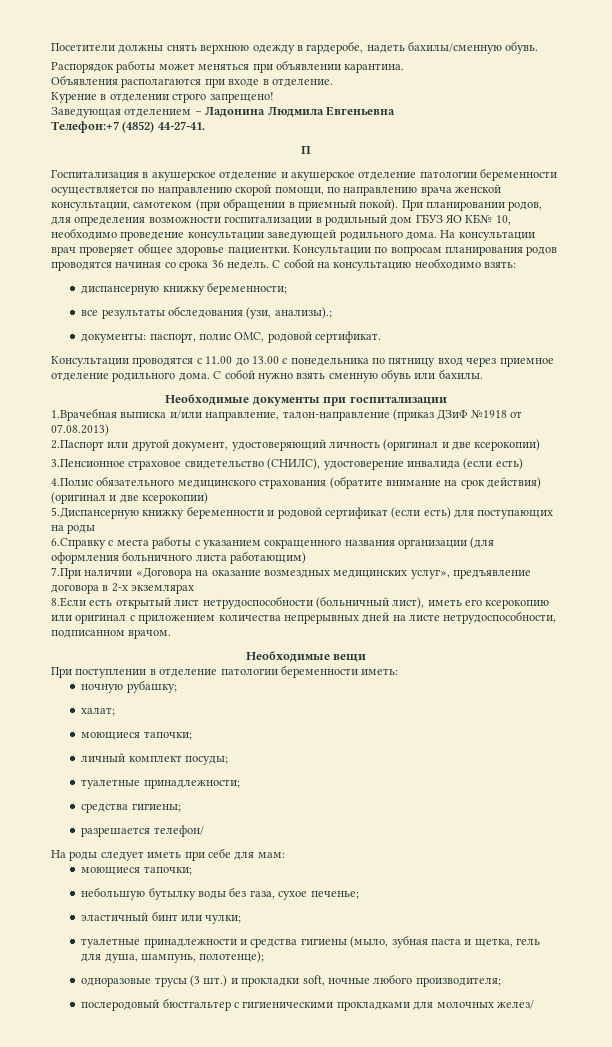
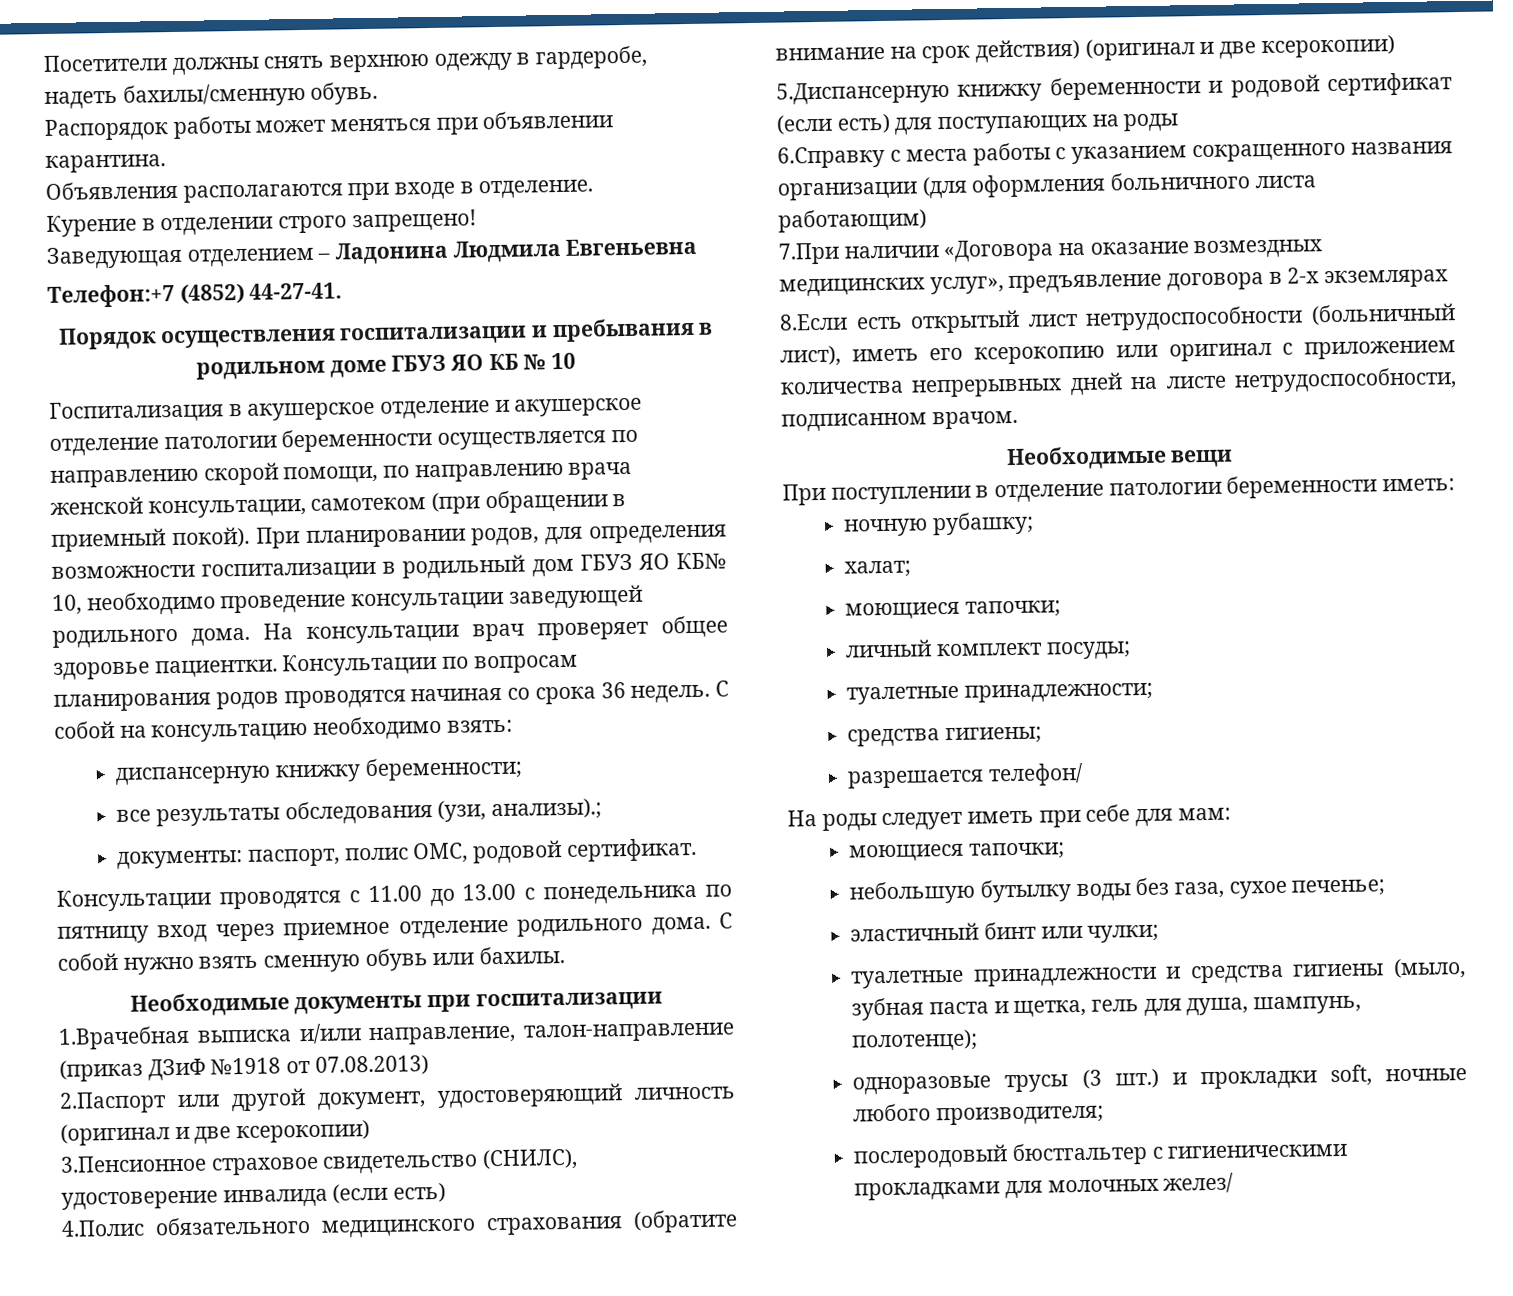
- П
+ Порядок осуществления госпитализации и пребывания в родильном доме ГБУЗ ЯО КБ № 10

